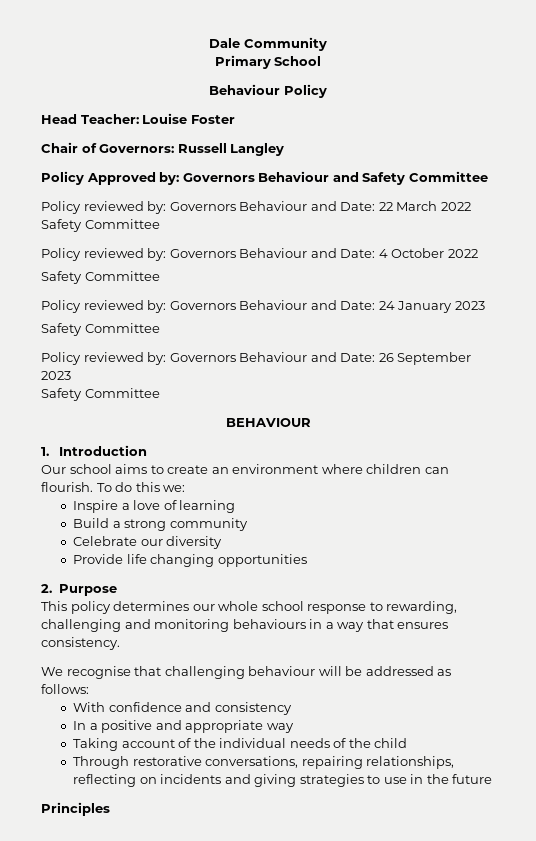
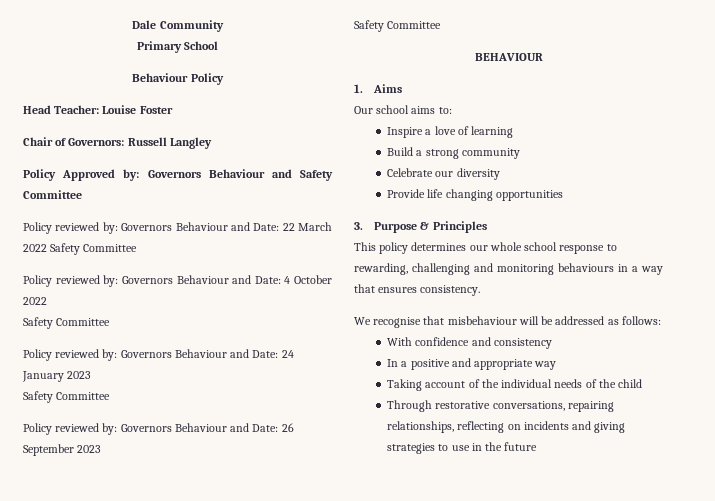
- 1. Introduction
+ 1. Aims
- Our school aims to create an environment where children can flourish. To do this we:
+ Our school aims to:
- 2. Purpose
+ 3. Purpose & Principles
- We recognise that challenging behaviour will be addressed as follows:
+ We recognise that misbehaviour will be addressed as follows:
- Principles

